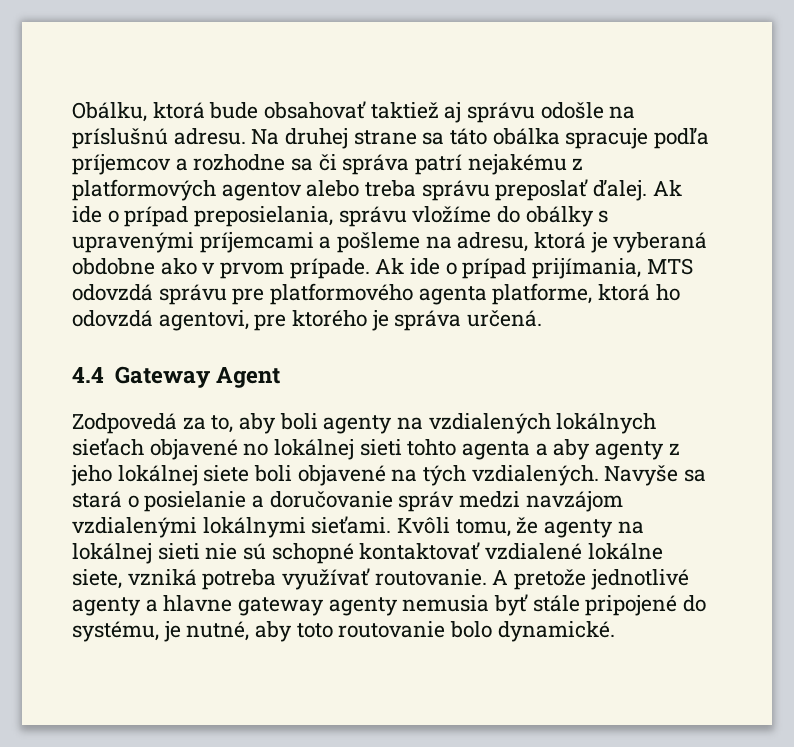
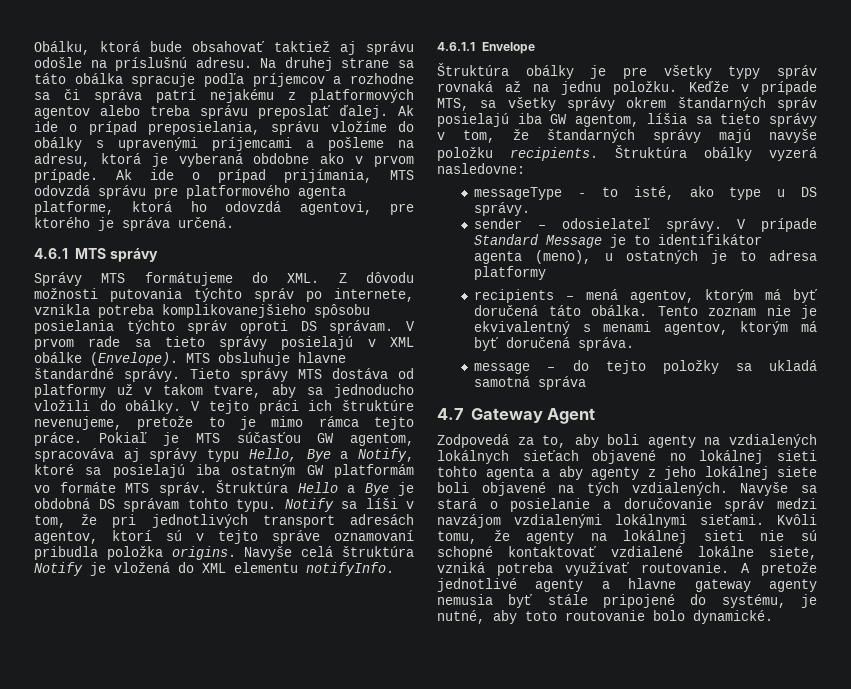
- 4.4 Gateway Agent
+ 4.6.1 MTS správy
+ Správy MTS formátujeme do XML. Z dôvodu možnosti putovania týchto správ po internete, vznikla potreba komplikovanejšieho spôsobu posielania týchto správ oproti DS správam. V prvom rade sa tieto správy posielajú v XML obálke (Envelope). MTS obsluhuje hlavne štandardné správy. Tieto správy MTS dostáva od platformy už v takom tvare, aby sa jednoducho vložili do obálky. V tejto práci ich štruktúre nevenujeme, pretože to je mimo rámca tejto práce. Pokiaľ je MTS súčasťou GW agentom, spracováva aj správy typu Hello, Bye a Notify, ktoré sa posielajú iba ostatným GW platformám vo formáte MTS správ. Štruktúra Hello a Bye je obdobná DS správam tohto typu. Notify sa líši v tom, že pri jednotlivých transport adresách agentov, ktorí sú v tejto správe oznamovaní pribudla položka origins. Navyše celá štruktúra Notify je vložená do XML elementu notifyInfo.
+ 4.6.1.1 Envelope
+ Štruktúra obálky je pre všetky typy správ rovnaká až na jednu položku. Keďže v prípade MTS, sa všetky správy okrem štandarných správ posielajú iba GW agentom, líšia sa tieto správy v tom, že štandarných správy majú navyše položku recipients. Štruktúra obálky vyzerá nasledovne:
+ messageType - to isté, ako type u DS správy.
+ sender – odosielateľ správy. V prípade Standard Message je to identifikátor agenta (meno), u ostatných je to adresa platformy
+ recipients – mená agentov, ktorým má byť doručená táto obálka. Tento zoznam nie je ekvivalentný s menami agentov, ktorým má byť doručená správa.
+ message – do tejto položky sa ukladá samotná správa
+ 4.7 Gateway Agent

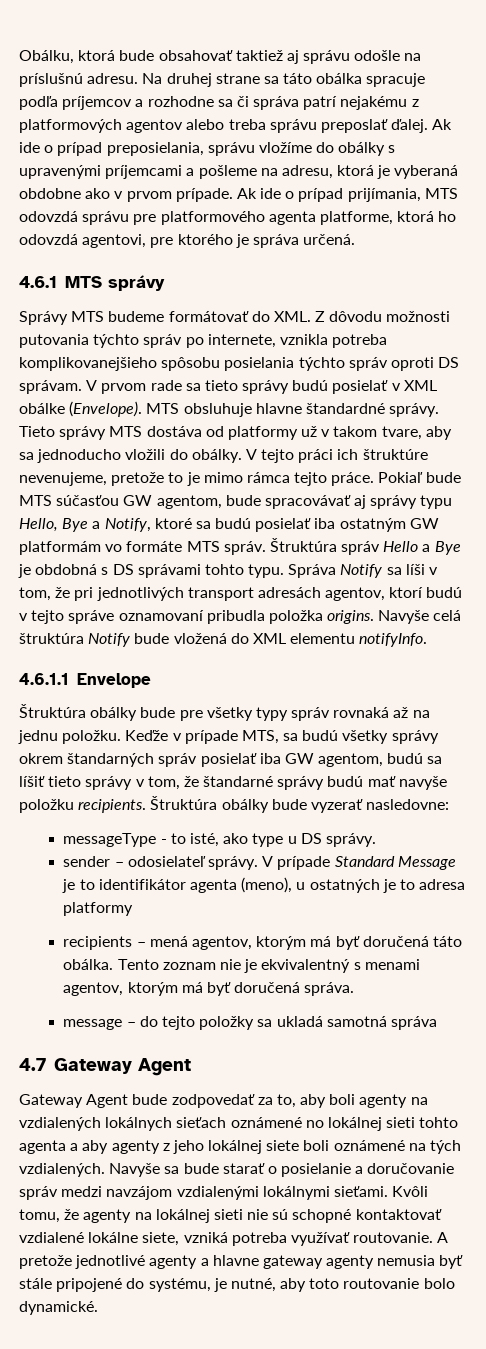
- Správy MTS formátujeme do XML. Z dôvodu možnosti putovania týchto správ po internete, vznikla potreba komplikovanejšieho spôsobu posielania týchto správ oproti DS správam.
+ Správy MTS budeme formátovať do XML. Z dôvodu možnosti putovania týchto správ po internete, vznikla potreba komplikovanejšieho spôsobu posielania týchto správ oproti DS správam.
- V prvom rade sa tieto správy posielajú v XML obálke (Envelope).
+ V prvom rade sa tieto správy budú posielať v XML obálke (Envelope).
- Pokiaľ je MTS súčasťou GW agentom, spracováva aj správy typu Hello, Bye a Notify, ktoré sa posielajú iba ostatným GW platformám vo formáte MTS správ.
+ Pokiaľ bude MTS súčasťou GW agentom, bude spracovávať aj správy typu Hello, Bye a Notify, ktoré sa budú posielať iba ostatným GW platformám vo formáte MTS správ.
- Štruktúra Hello a Bye je obdobná DS správam tohto typu.
+ Štruktúra správ Hello a Bye je obdobná s DS správami tohto typu.
- Notify sa líši v tom, že pri jednotlivých transport adresách agentov, ktorí sú v tejto správe oznamovaní pribudla položka origins.
+ Správa Notify sa líši v tom, že pri jednotlivých transport adresách agentov, ktorí budú v tejto správe oznamovaní pribudla položka origins.
- Navyše celá štruktúra Notify je vložená do XML elementu notifyInfo.
+ Navyše celá štruktúra Notify bude vložená do XML elementu notifyInfo.
- Štruktúra obálky je pre všetky typy správ rovnaká až na jednu položku.
+ Štruktúra obálky bude pre všetky typy správ rovnaká až na jednu položku.
- Keďže v prípade MTS, sa všetky správy okrem štandarných správ posielajú iba GW agentom, líšia sa tieto správy v tom, že štandarných správy majú navyše položku recipients.
+ Keďže v prípade MTS, sa budú všetky správy okrem štandarných správ posielať iba GW agentom, budú sa líšiť tieto správy v tom, že štandarné správy budú mať navyše položku recipients.
- Štruktúra obálky vyzerá nasledovne:
+ Štruktúra obálky bude vyzerať nasledovne:
- Zodpovedá za to, aby boli agenty na vzdialených lokálnych sieťach objavené no lokálnej sieti tohto agenta a aby agenty z jeho lokálnej siete boli objavené na tých vzdialených.
+ Gateway Agent bude zodpovedať za to, aby boli agenty na vzdialených lokálnych sieťach oznámené no lokálnej sieti tohto agenta a aby agenty z jeho lokálnej siete boli oznámené na tých vzdialených.
- Navyše sa stará o posielanie a doručovanie správ medzi navzájom vzdialenými lokálnymi sieťami.
+ Navyše sa bude starať o posielanie a doručovanie správ medzi navzájom vzdialenými lokálnymi sieťami.

